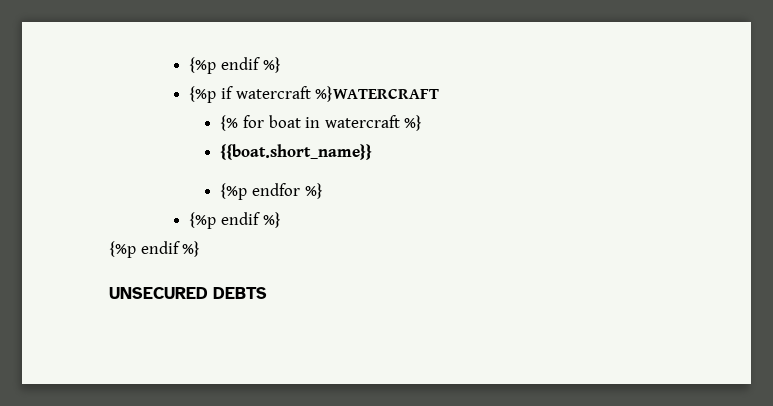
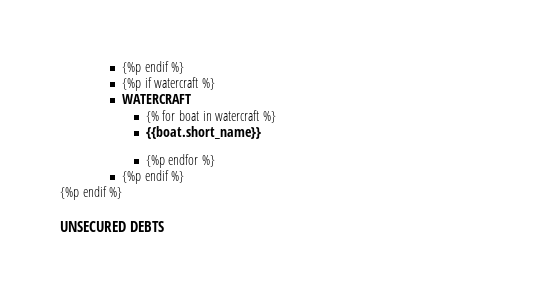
- {%p if watercraft %}WATERCRAFT
+ {%p if watercraft %}
+ WATERCRAFT

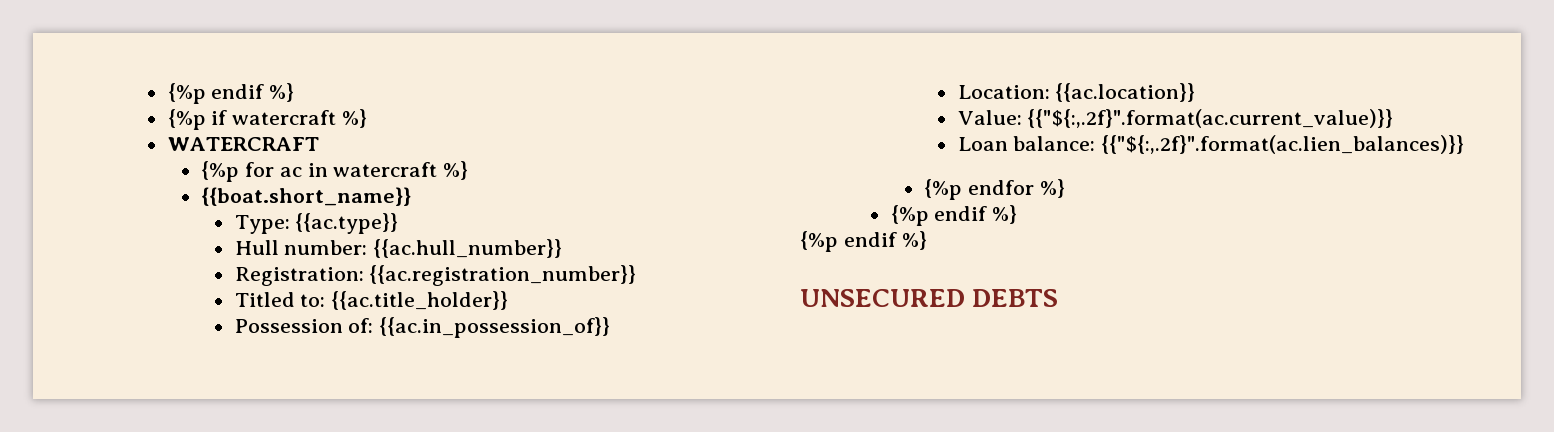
- {% for boat in watercraft %}
+ {%p for ac in watercraft %}
+ Type: {{ac.type}}
+ Hull number: {{ac.hull_number}}
+ Registration: {{ac.registration_number}}
+ Titled to: {{ac.title_holder}}
+ Possession of: {{ac.in_possession_of}}
+ Location: {{ac.location}}
+ Value: {{"${:,.2f}".format(ac.current_value)}}
+ Loan balance: {{"${:,.2f}".format(ac.lien_balances)}}

